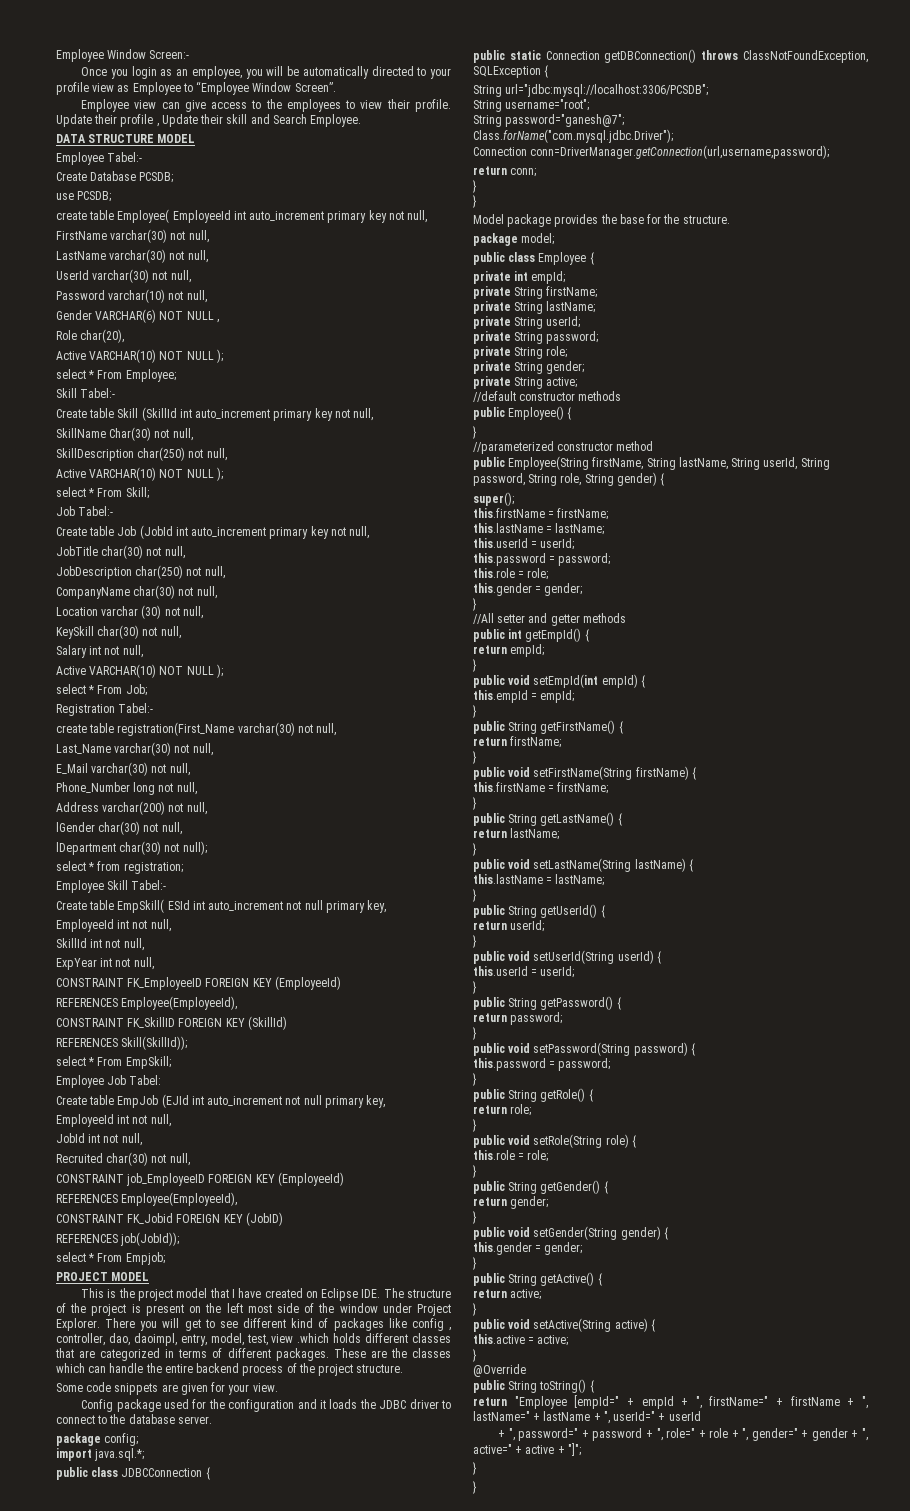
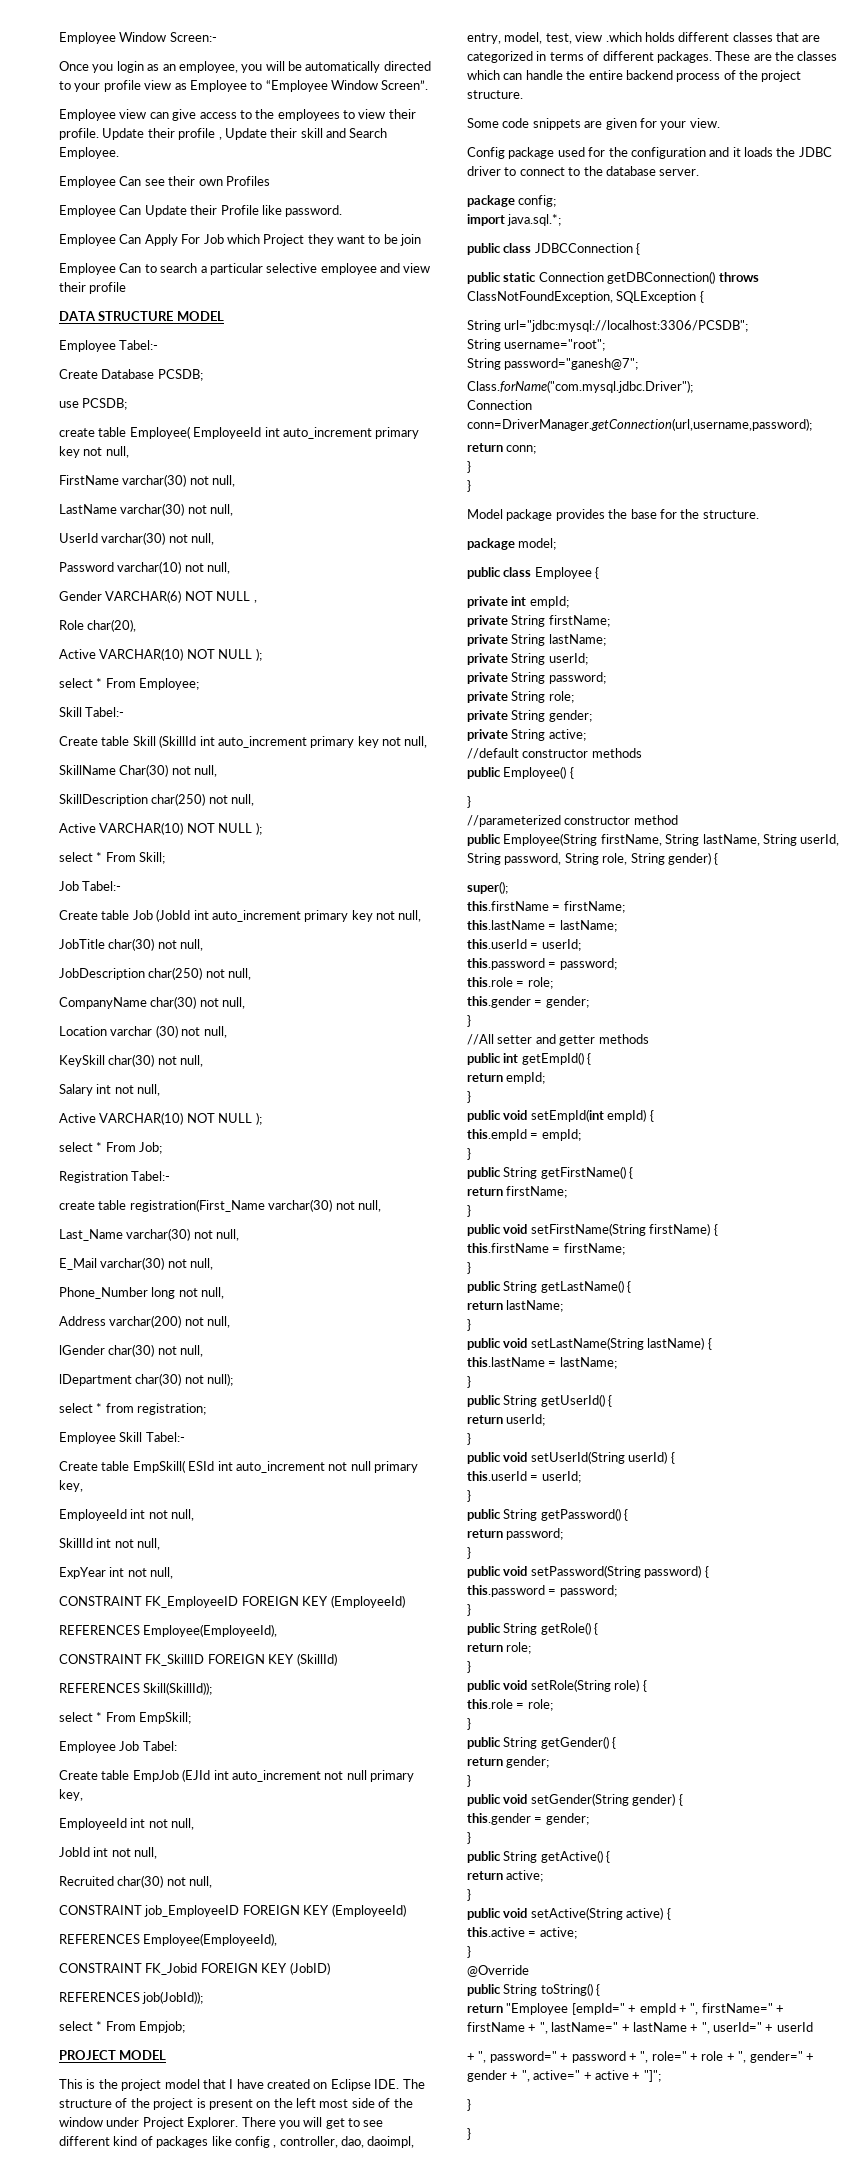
+ Employee Can see their own Profiles
+ Employee Can Update their Profile like password.
+ Employee Can Apply For Job which Project they want to be join
+ Employee Can to search a particular selective employee and view their profile

